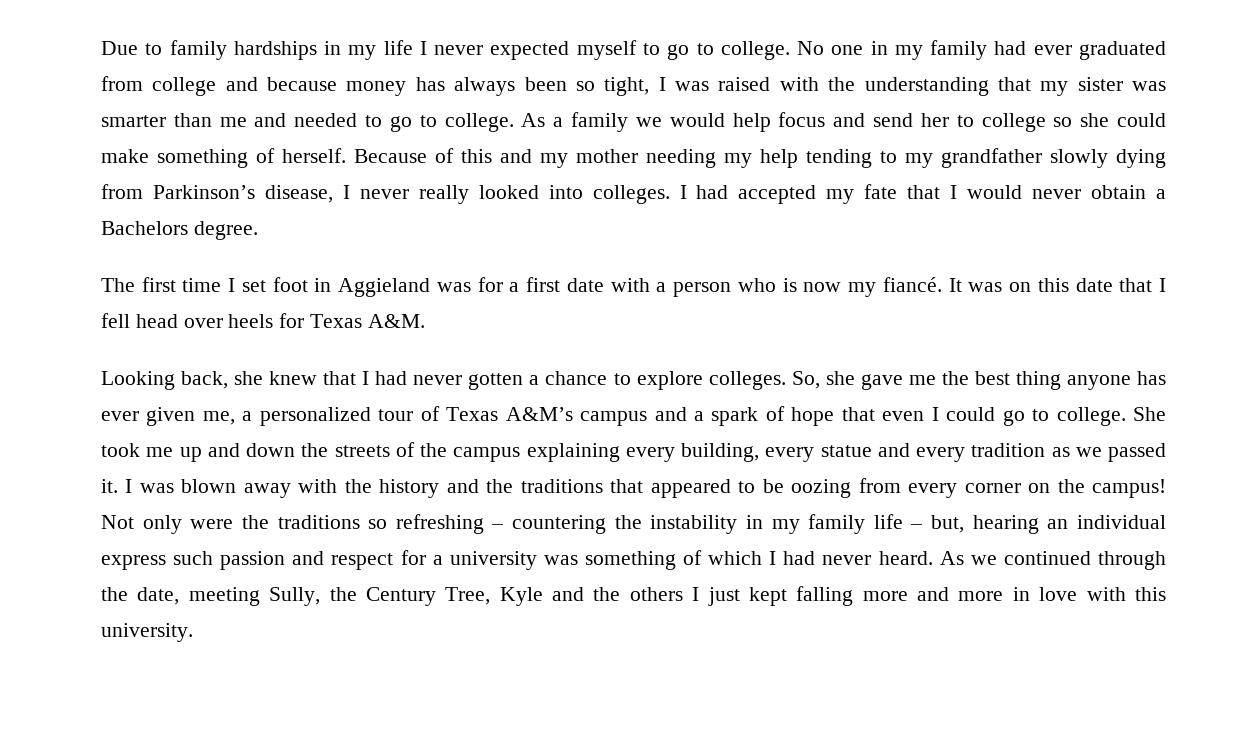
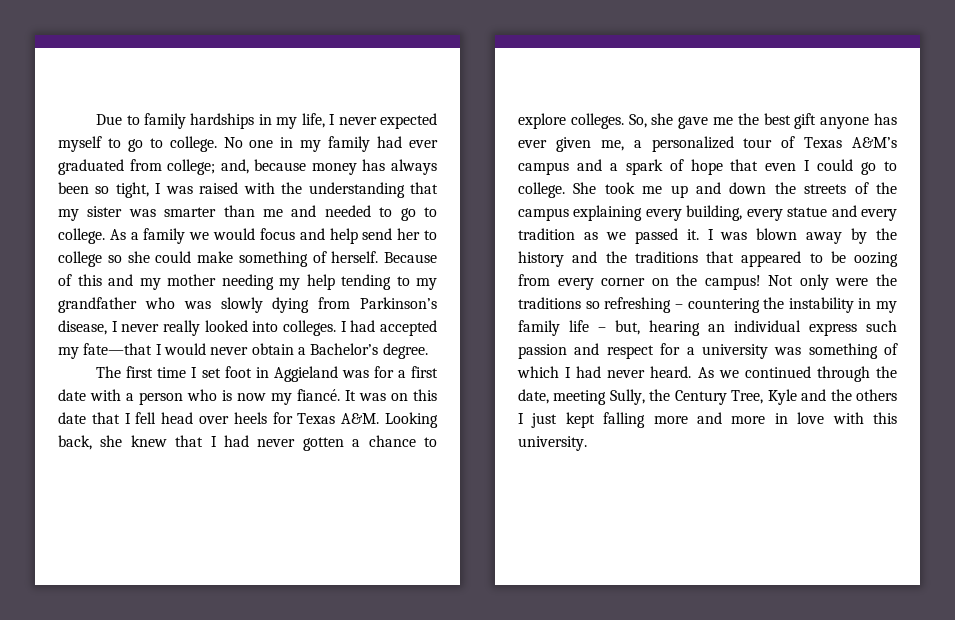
- Due to family hardships in my life I never expected myself to go to college.
+ Due to family hardships in my life, I never expected myself to go to college.
- No one in my family had ever graduated from college and because money has always been so tight, I was raised with the understanding that my sister was smarter than me and needed to go to college.
+ No one in my family had ever graduated from college; and, because money has always been so tight, I was raised with the understanding that my sister was smarter than me and needed to go to college.
- As a family we would help focus and send her to college so she could make something of herself.
+ As a family we would focus and help send her to college so she could make something of herself.
- Because of this and my mother needing my help tending to my grandfather slowly dying from Parkinson’s disease, I never really looked into colleges.
+ Because of this and my mother needing my help tending to my grandfather who was slowly dying from Parkinson’s disease, I never really looked into colleges.
- I had accepted my fate that I would never obtain a Bachelors degree.
+ I had accepted my fate—that I would never obtain a Bachelor’s degree.
- It was on this date that I fell head over heels for Texas A&M.
- Looking back, she knew that I had never gotten a chance to explore colleges.
+ It was on this date that I fell head over heels for Texas A&M. Looking back, she knew that I had never gotten a chance to explore colleges.
- So, she gave me the best thing anyone has ever given me, a personalized tour of Texas A&M’s campus and a spark of hope that even I could go to college.
+ So, she gave me the best gift anyone has ever given me, a personalized tour of Texas A&M’s campus and a spark of hope that even I could go to college.
- I was blown away with the history and the traditions that appeared to be oozing from every corner on the campus!
+ I was blown away by the history and the traditions that appeared to be oozing from every corner on the campus!

